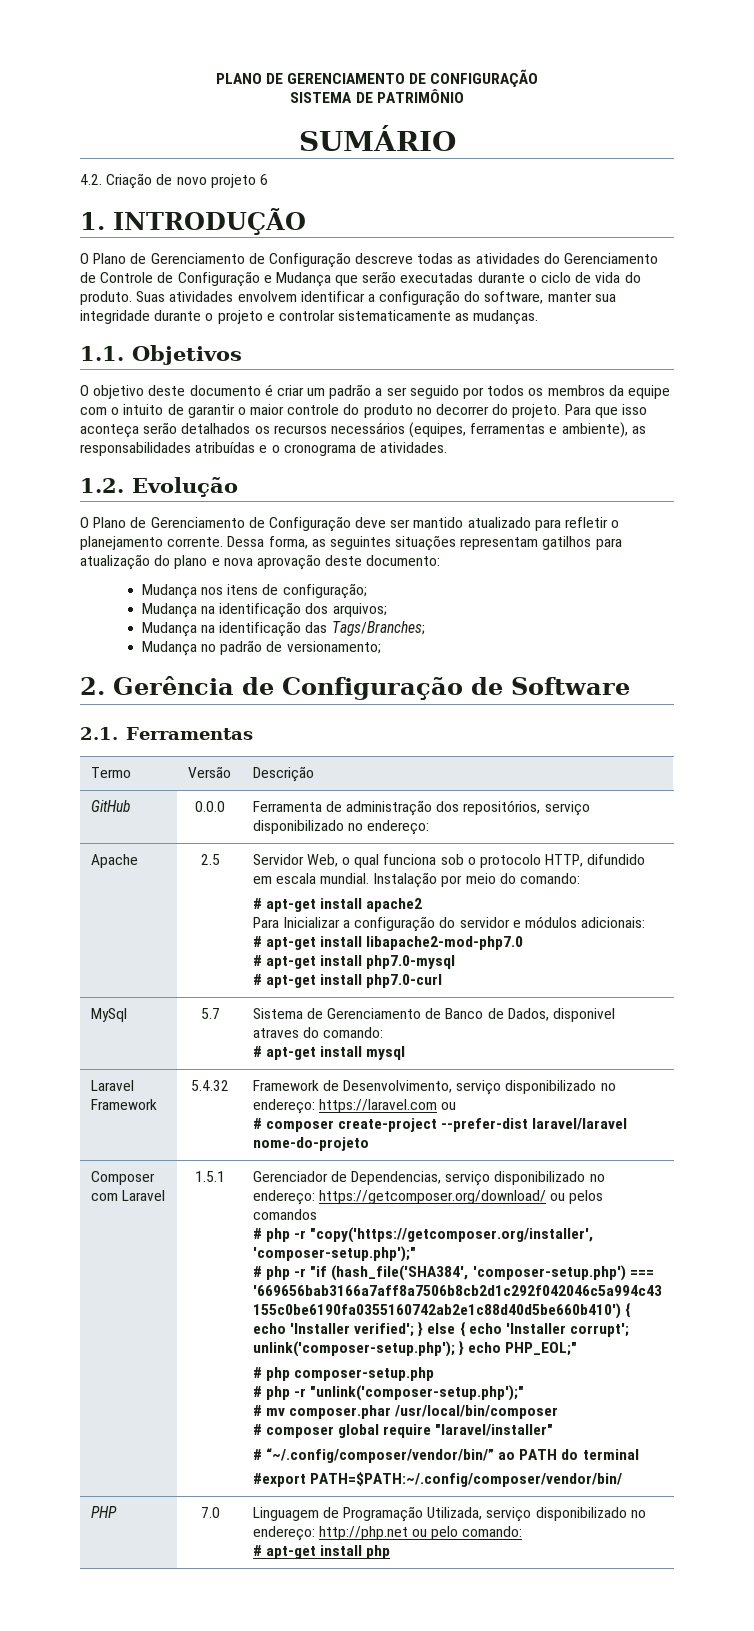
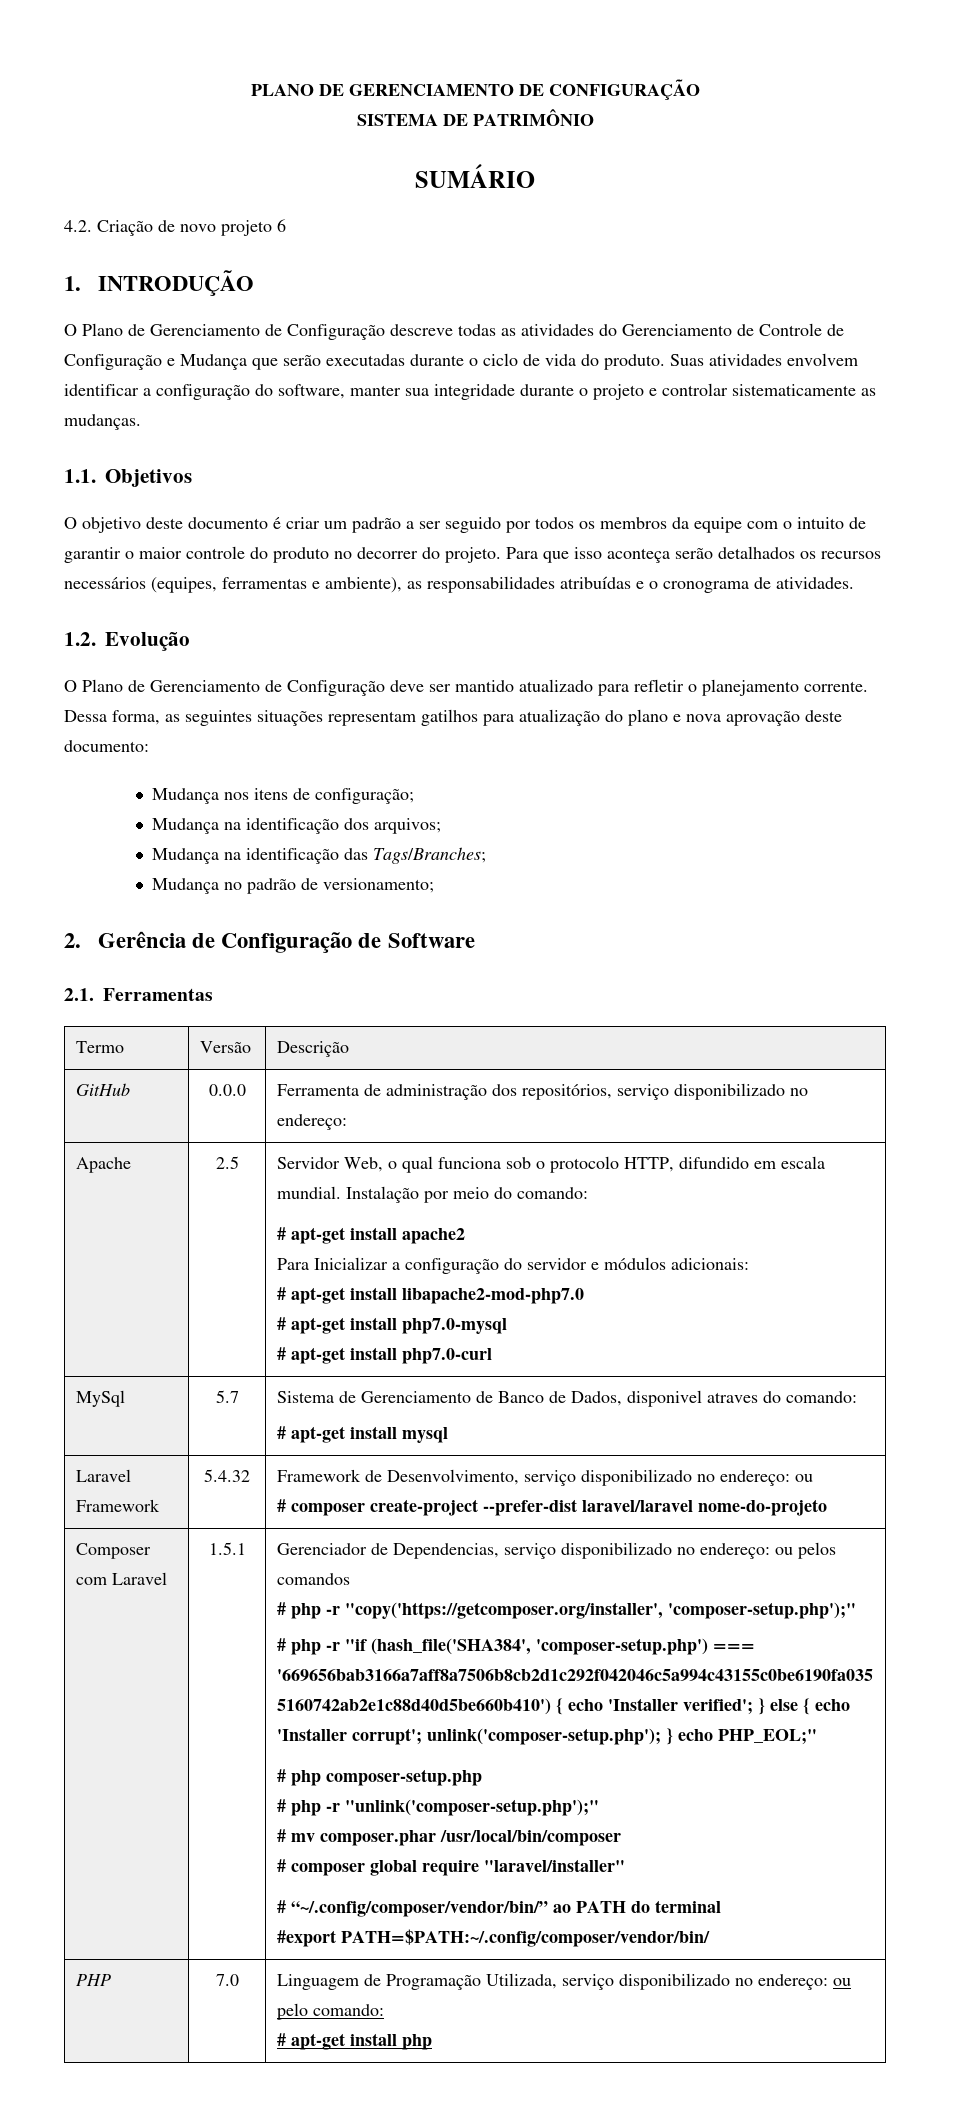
- Laravel Framework | 5.4.32 | Framework de Desenvolvimento, serviço disponibilizado no endereço: https://laravel.com ou
+ Laravel Framework | 5.4.32 | Framework de Desenvolvimento, serviço disponibilizado no endereço: ou
- Gerenciador de Dependencias, serviço disponibilizado no endereço: https://getcomposer.org/download/ ou pelos comandos
+ Gerenciador de Dependencias, serviço disponibilizado no endereço: ou pelos comandos
- PHP | 7.0 | Linguagem de Programação Utilizada, serviço disponibilizado no endereço: http://php.net ou pelo comando:
+ PHP | 7.0 | Linguagem de Programação Utilizada, serviço disponibilizado no endereço: ou pelo comando:

